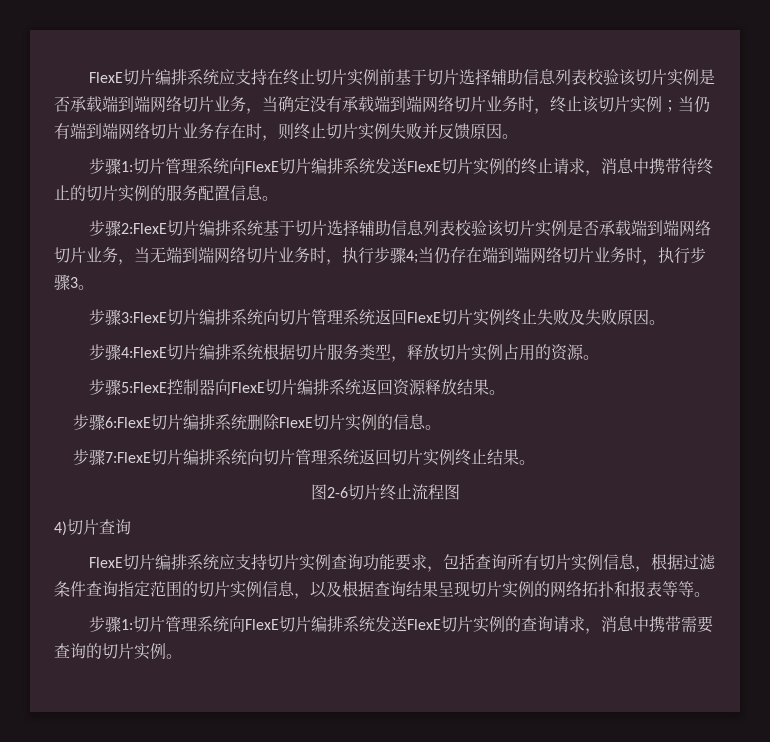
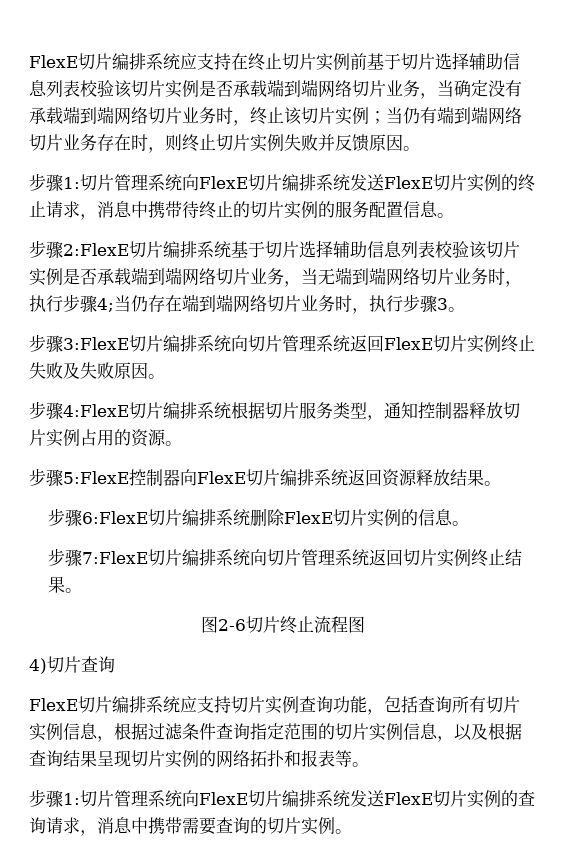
- 步骤4:FlexE切片编排系统根据切片服务类型，释放切片实例占用的资源。
+ 步骤4:FlexE切片编排系统根据切片服务类型，通知控制器释放切片实例占用的资源。
- FlexE切片编排系统应支持切片实例查询功能要求，包括查询所有切片实例信息，根据过滤条件查询指定范围的切片实例信息，以及根据查询结果呈现切片实例的网络拓扑和报表等等。
+ FlexE切片编排系统应支持切片实例查询功能，包括查询所有切片实例信息，根据过滤条件查询指定范围的切片实例信息，以及根据查询结果呈现切片实例的网络拓扑和报表等。

